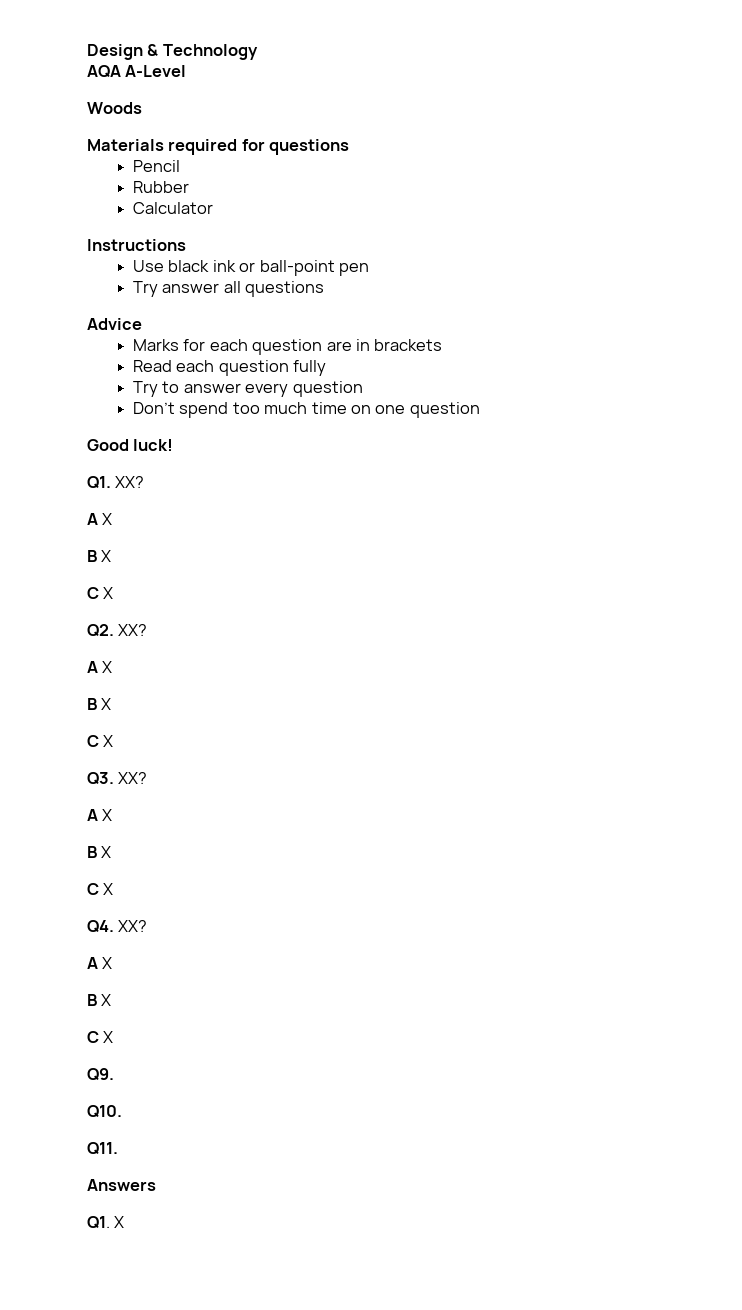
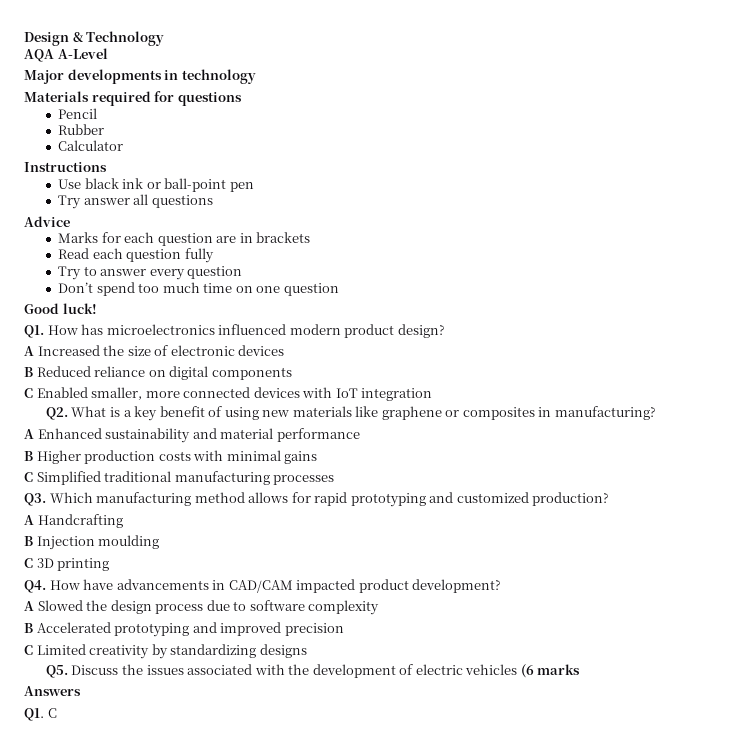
- Woods
+ Major developments in technology
- Q1. XX?
- A X
- B X
- C X
- Q2. XX?
- A X
- B X
- C X
- Q3. XX?
- A X
- B X
- C X
+ Q1. How has microelectronics influenced modern product design?
+ A Increased the size of electronic devices
+ B Reduced reliance on digital components
+ C Enabled smaller, more connected devices with IoT integration
+ Q2. What is a key benefit of using new materials like graphene or composites in manufacturing?
+ A Enhanced sustainability and material performance
+ B Higher production costs with minimal gains
+ C Simplified traditional manufacturing processes
+ Q3. Which manufacturing method allows for rapid prototyping and customized production?
+ A Handcrafting
+ B Injection moulding
+ C 3D printing
- Q4. XX?
- A X
- B X
- C X
- Q9.
- Q10.
- Q11.
+ Q4. How have advancements in CAD/CAM impacted product development?
+ A Slowed the design process due to software complexity
+ B Accelerated prototyping and improved precision
+ C Limited creativity by standardizing designs
+ Q5. Discuss the issues associated with the development of electric vehicles (6 marks
- Q1. X
+ Q1. C

